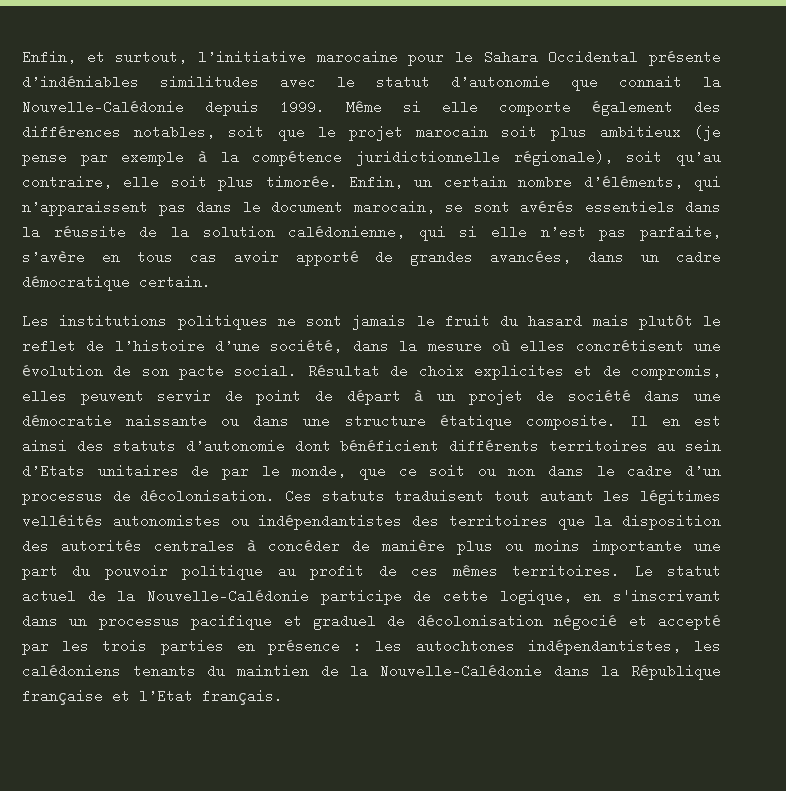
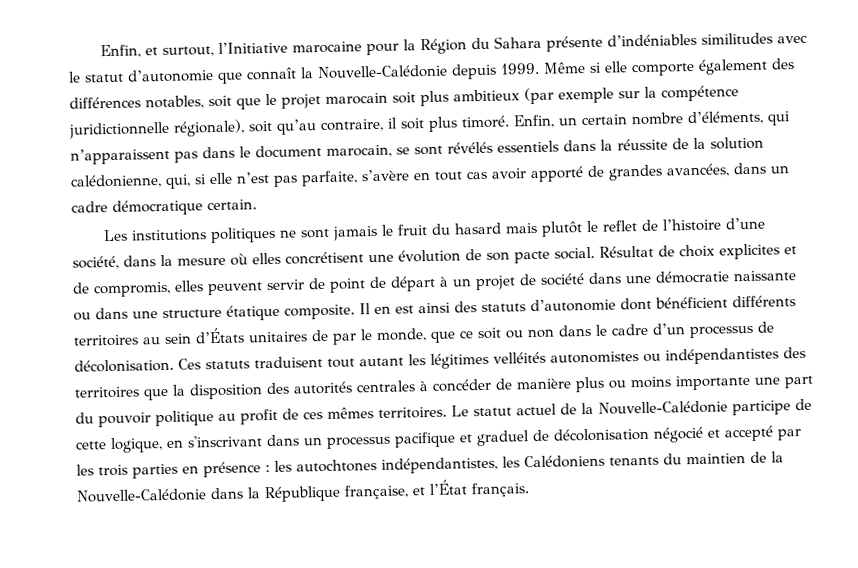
- Enfin, et surtout, l’initiative marocaine pour le Sahara Occidental présente d’indéniables similitudes avec le statut d’autonomie que connait la Nouvelle-Calédonie depuis 1999.
+ Enfin, et surtout, l’Initiative marocaine pour la Région du Sahara présente d’indéniables similitudes avec le statut d’autonomie que connaît la Nouvelle-Calédonie depuis 1999.
- Même si elle comporte également des différences notables, soit que le projet marocain soit plus ambitieux (je pense par exemple à la compétence juridictionnelle régionale), soit qu’au contraire, elle soit plus timorée.
+ Même si elle comporte également des différences notables, soit que le projet marocain soit plus ambitieux (par exemple sur la compétence juridictionnelle régionale), soit qu’au contraire, il soit plus timoré.
- Enfin, un certain nombre d’éléments, qui n’apparaissent pas dans le document marocain, se sont avérés essentiels dans la réussite de la solution calédonienne, qui si elle n’est pas parfaite, s’avère en tous cas avoir apporté de grandes avancées, dans un cadre démocratique certain.
+ Enfin, un certain nombre d’éléments, qui n’apparaissent pas dans le document marocain, se sont révélés essentiels dans la réussite de la solution calédonienne, qui, si elle n’est pas parfaite, s’avère en tout cas avoir apporté de grandes avancées, dans un cadre démocratique certain.
- Il en est ainsi des statuts d’autonomie dont bénéficient différents territoires au sein d’Etats unitaires de par le monde, que ce soit ou non dans le cadre d’un processus de décolonisation.
+ Il en est ainsi des statuts d’autonomie dont bénéficient différents territoires au sein d’États unitaires de par le monde, que ce soit ou non dans le cadre d’un processus de décolonisation.
- Le statut actuel de la Nouvelle-Calédonie participe de cette logique, en s'inscrivant dans un processus pacifique et graduel de décolonisation négocié et accepté par les trois parties en présence : les autochtones indépendantistes, les calédoniens tenants du maintien de la Nouvelle-Calédonie dans la République française et l’Etat français.
+ Le statut actuel de la Nouvelle-Calédonie participe de cette logique, en s'inscrivant dans un processus pacifique et graduel de décolonisation négocié et accepté par les trois parties en présence : les autochtones indépendantistes, les Calédoniens tenants du maintien de la Nouvelle-Calédonie dans la République française, et l’État français.

